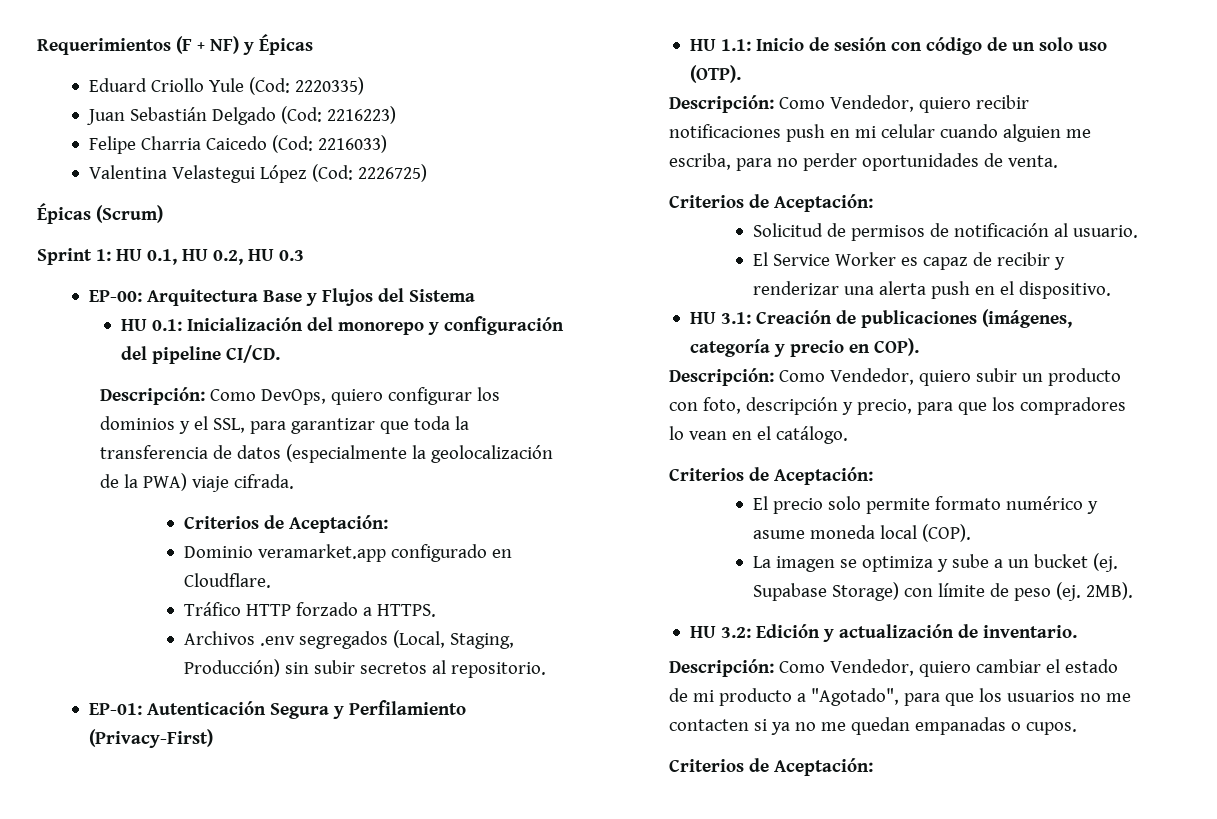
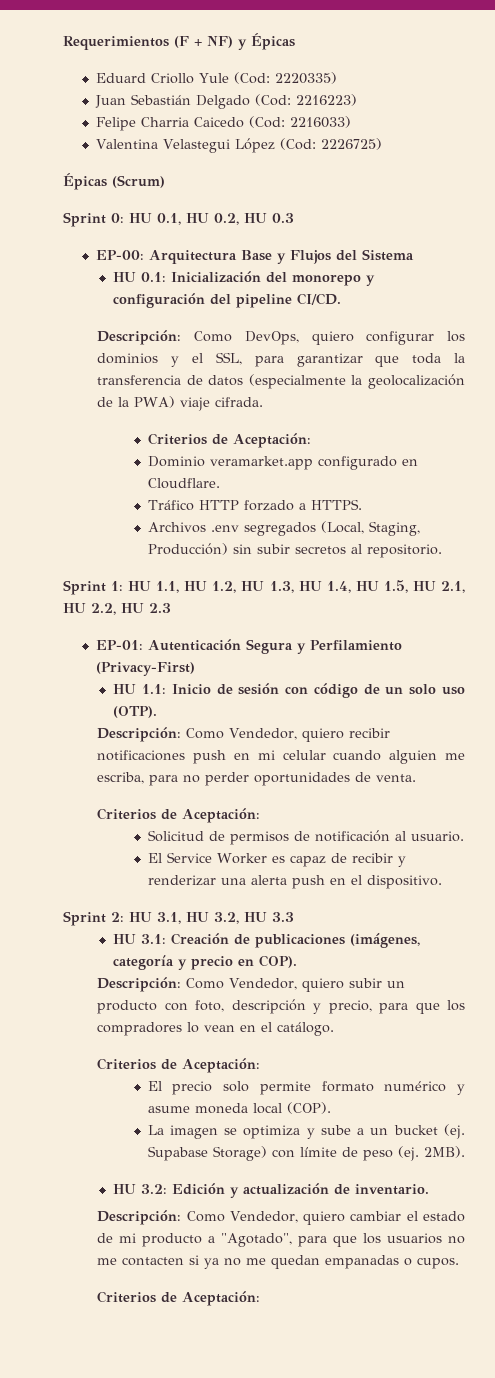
- Sprint 1: HU 0.1, HU 0.2, HU 0.3
+ Sprint 0: HU 0.1, HU 0.2, HU 0.3
+ Sprint 1: HU 1.1, HU 1.2, HU 1.3, HU 1.4, HU 1.5, HU 2.1, HU 2.2, HU 2.3
+ Sprint 2: HU 3.1, HU 3.2, HU 3.3

